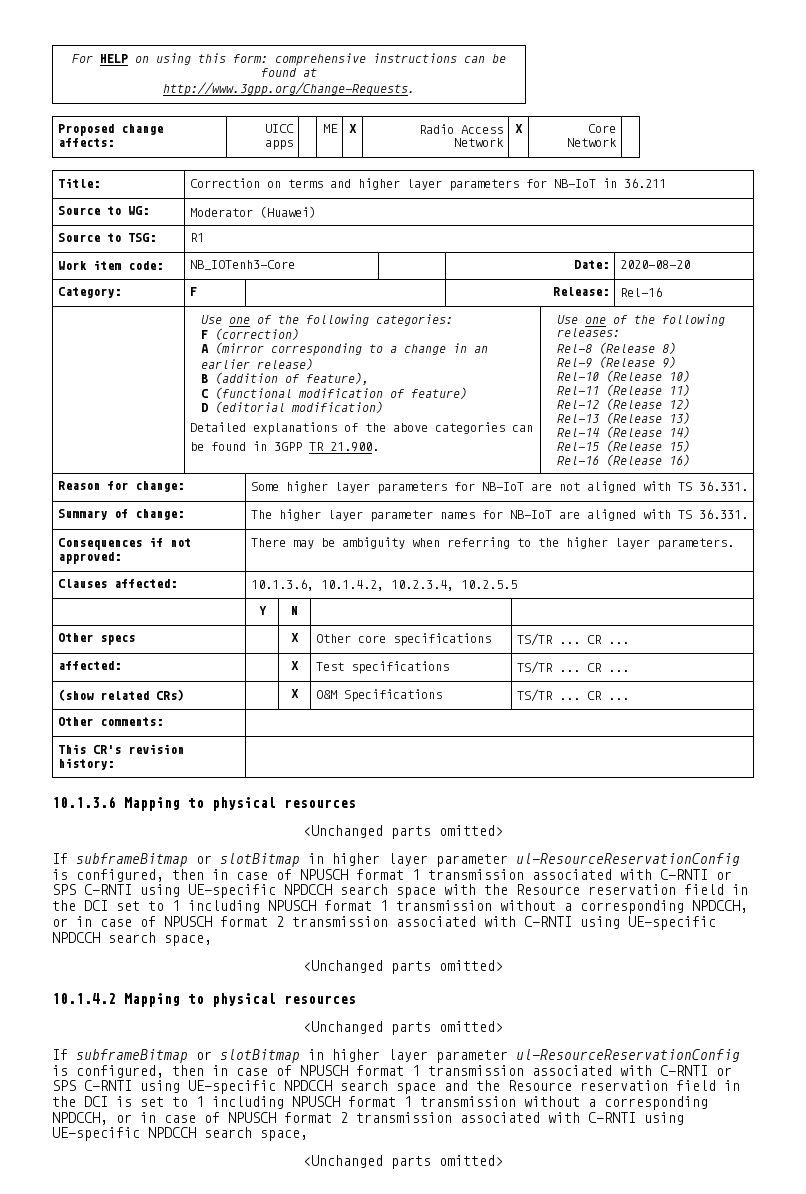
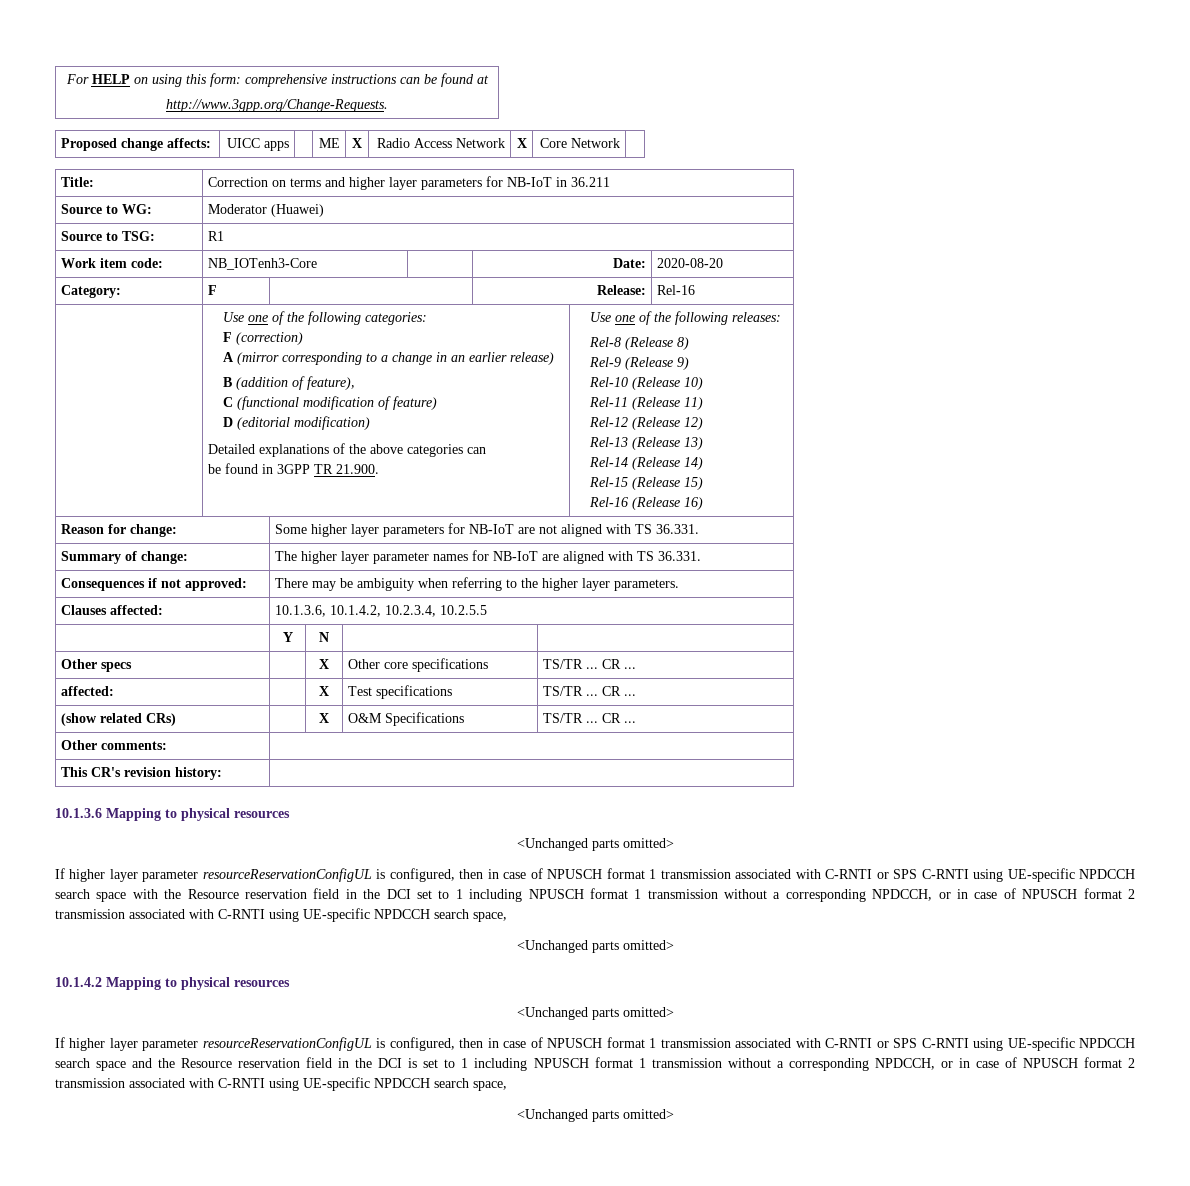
- If subframeBitmap or slotBitmap in higher layer parameter ul-ResourceReservationConfig is configured, then in case of NPUSCH format 1 transmission associated with C-RNTI or SPS C-RNTI using UE-specific NPDCCH search space with the Resource reservation field in the DCI set to 1 including NPUSCH format 1 transmission without a corresponding NPDCCH, or in case of NPUSCH format 2 transmission associated with C-RNTI using UE-specific NPDCCH search space,
+ If higher layer parameter resourceReservationConfigUL is configured, then in case of NPUSCH format 1 transmission associated with C-RNTI or SPS C-RNTI using UE-specific NPDCCH search space with the Resource reservation field in the DCI set to 1 including NPUSCH format 1 transmission without a corresponding NPDCCH, or in case of NPUSCH format 2 transmission associated with C-RNTI using UE-specific NPDCCH search space,
- If subframeBitmap or slotBitmap in higher layer parameter ul-ResourceReservationConfig is configured, then in case of NPUSCH format 1 transmission associated with C-RNTI or SPS C-RNTI using UE-specific NPDCCH search space and the Resource reservation field in the DCI is set to 1 including NPUSCH format 1 transmission without a corresponding NPDCCH, or in case of NPUSCH format 2 transmission associated with C-RNTI using UE-specific NPDCCH search space,
+ If higher layer parameter resourceReservationConfigUL is configured, then in case of NPUSCH format 1 transmission associated with C-RNTI or SPS C-RNTI using UE-specific NPDCCH search space and the Resource reservation field in the DCI is set to 1 including NPUSCH format 1 transmission without a corresponding NPDCCH, or in case of NPUSCH format 2 transmission associated with C-RNTI using UE-specific NPDCCH search space,

